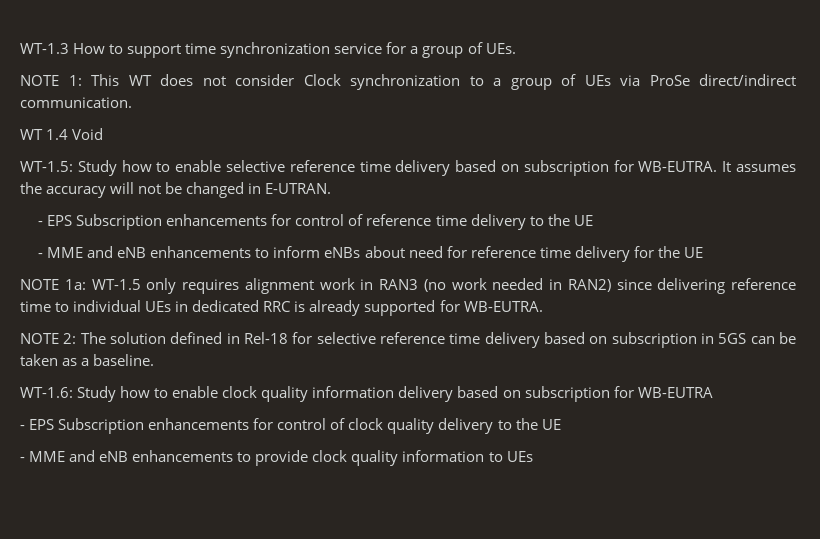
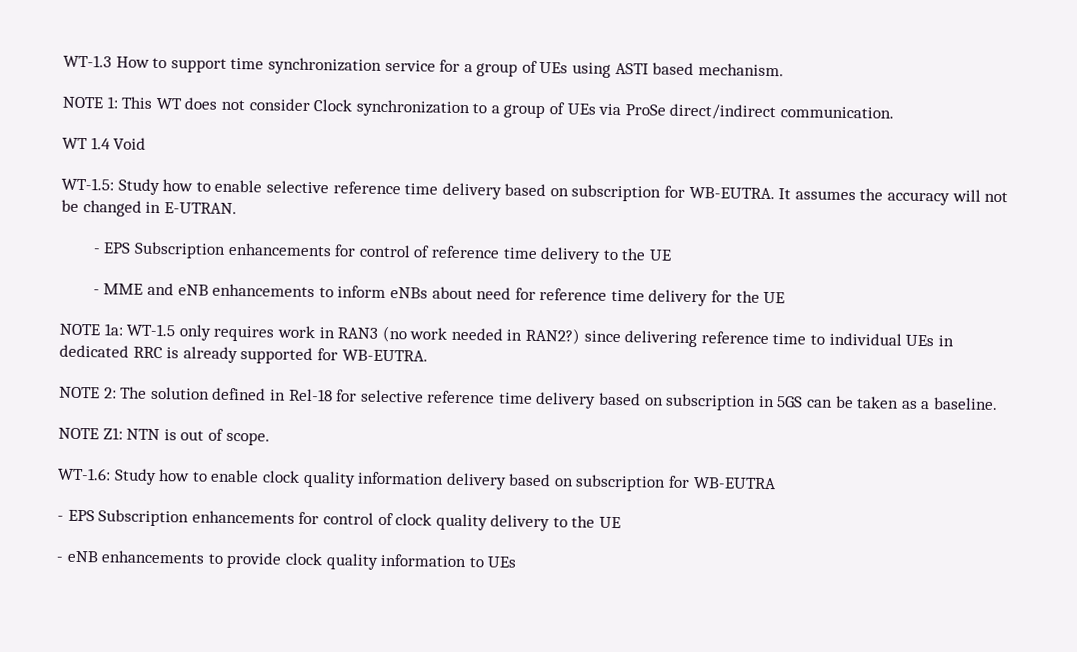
- WT-1.3 How to support time synchronization service for a group of UEs.
+ WT-1.3 How to support time synchronization service for a group of UEs using ASTI based mechanism.
- NOTE 1a: WT-1.5 only requires alignment work in RAN3 (no work needed in RAN2) since delivering reference time to individual UEs in dedicated RRC is already supported for WB-EUTRA.
+ NOTE 1a: WT-1.5 only requires work in RAN3 (no work needed in RAN2?) since delivering reference time to individual UEs in dedicated RRC is already supported for WB-EUTRA.
+ NOTE Z1: NTN is out of scope.
- - MME and eNB enhancements to provide clock quality information to UEs
+ - eNB enhancements to provide clock quality information to UEs

